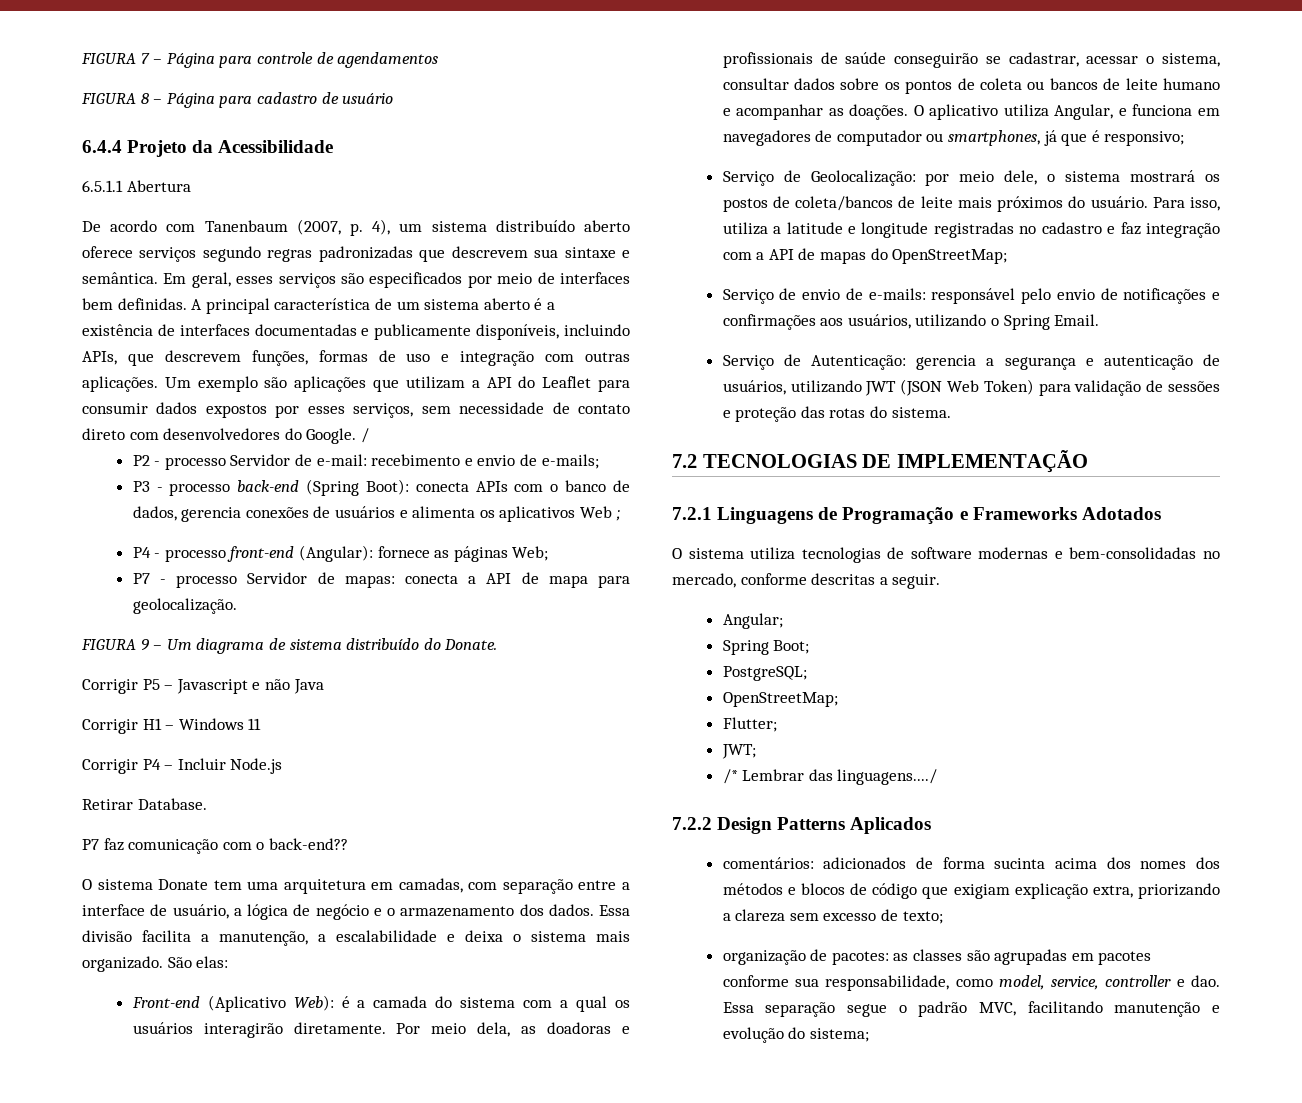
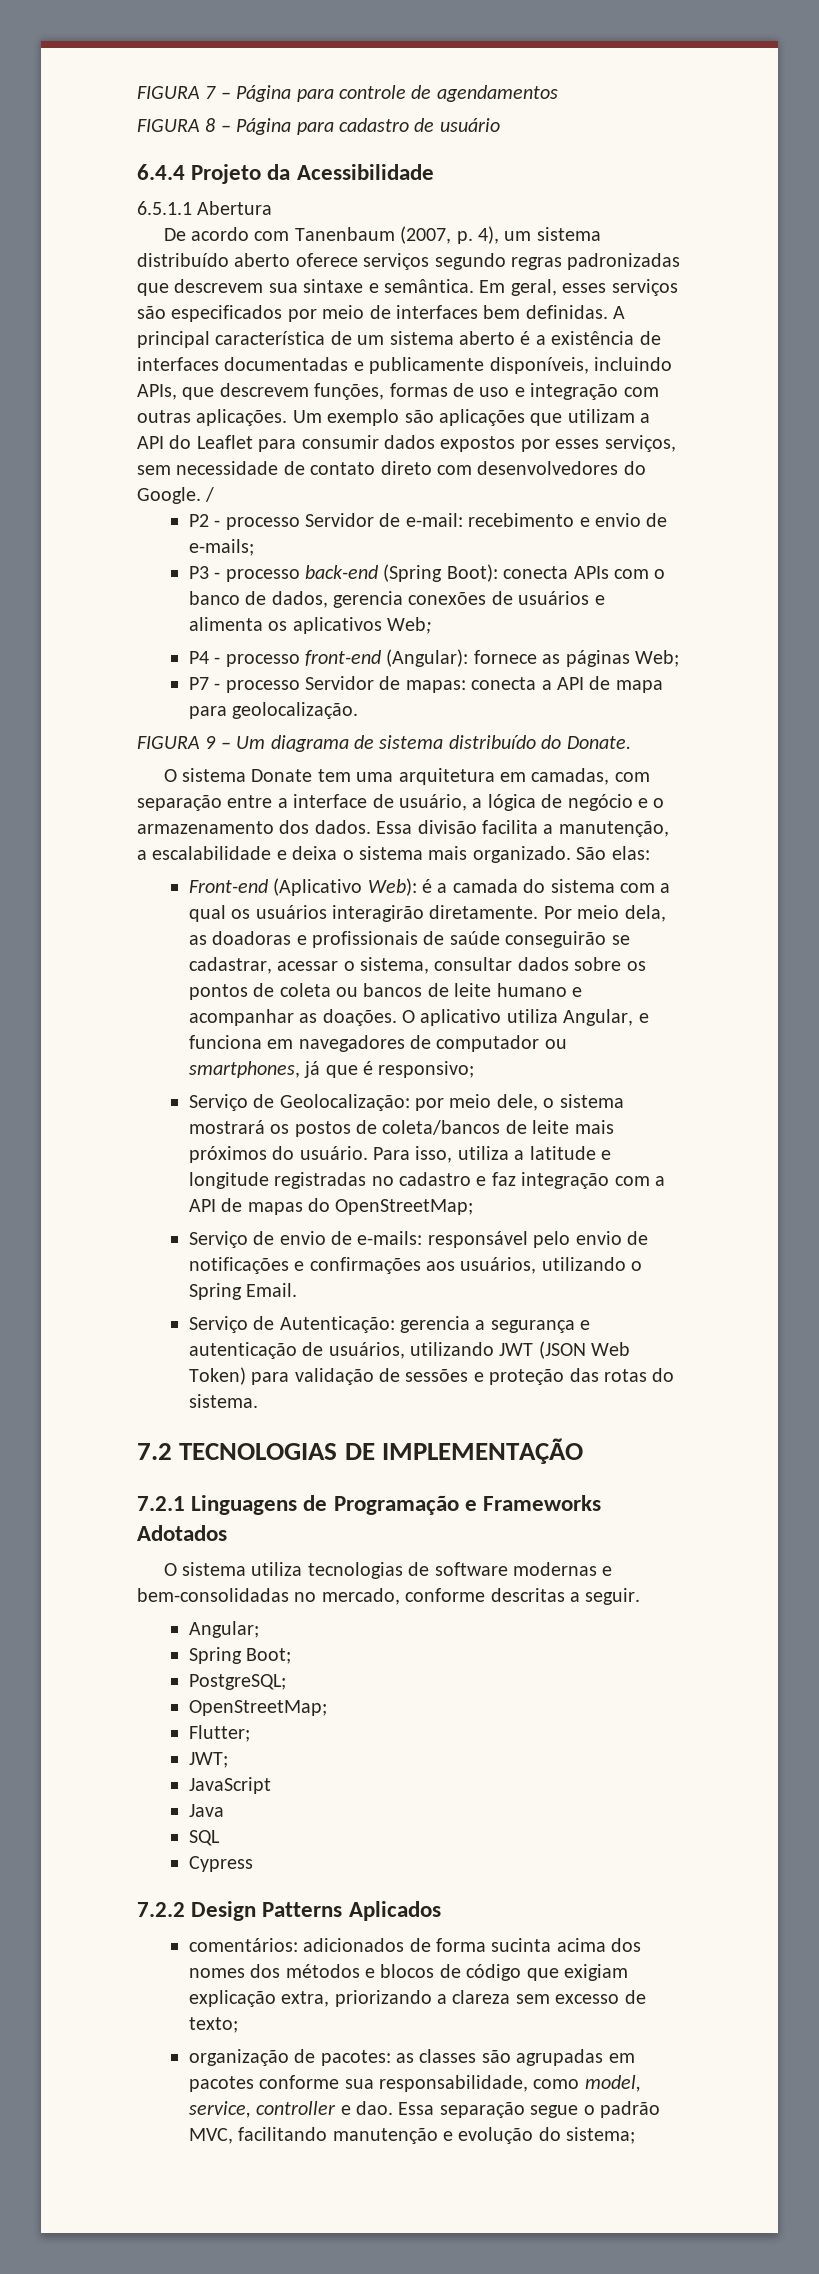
- P3 - processo back-end (Spring Boot): conecta APIs com o banco de dados, gerencia conexões de usuários e alimenta os aplicativos Web ;
+ P3 - processo back-end (Spring Boot): conecta APIs com o banco de dados, gerencia conexões de usuários e alimenta os aplicativos Web;
- Corrigir P5 – Javascript e não Java
- Corrigir H1 – Windows 11
- Corrigir P4 – Incluir Node.js
- Retirar Database.
- P7 faz comunicação com o back-end??
- /* Lembrar das linguagens..../
+ JavaScript
+ Java
+ SQL
+ Cypress

